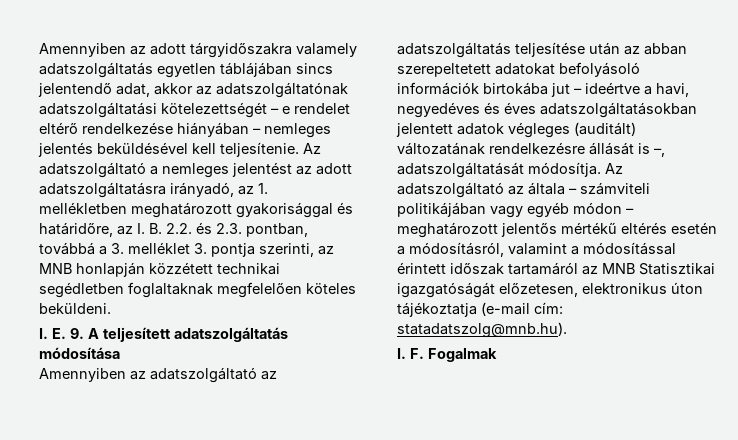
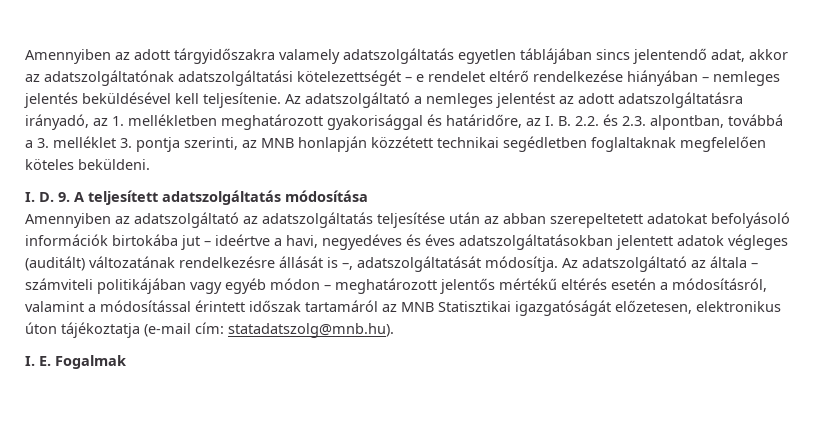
- Az adatszolgáltató a nemleges jelentést az adott adatszolgáltatásra irányadó, az 1. mellékletben meghatározott gyakorisággal és határidőre, az I. B. 2.2. és 2.3. pontban, továbbá a 3. melléklet 3. pontja szerinti, az MNB honlapján közzétett technikai segédletben foglaltaknak megfelelően köteles beküldeni.
+ Az adatszolgáltató a nemleges jelentést az adott adatszolgáltatásra irányadó, az 1. mellékletben meghatározott gyakorisággal és határidőre, az I. B. 2.2. és 2.3. alpontban, továbbá a 3. melléklet 3. pontja szerinti, az MNB honlapján közzétett technikai segédletben foglaltaknak megfelelően köteles beküldeni.
- I. E. 9. A teljesített adatszolgáltatás módosítása
+ I. D. 9. A teljesített adatszolgáltatás módosítása
- I. F. Fogalmak
+ I. E. Fogalmak

